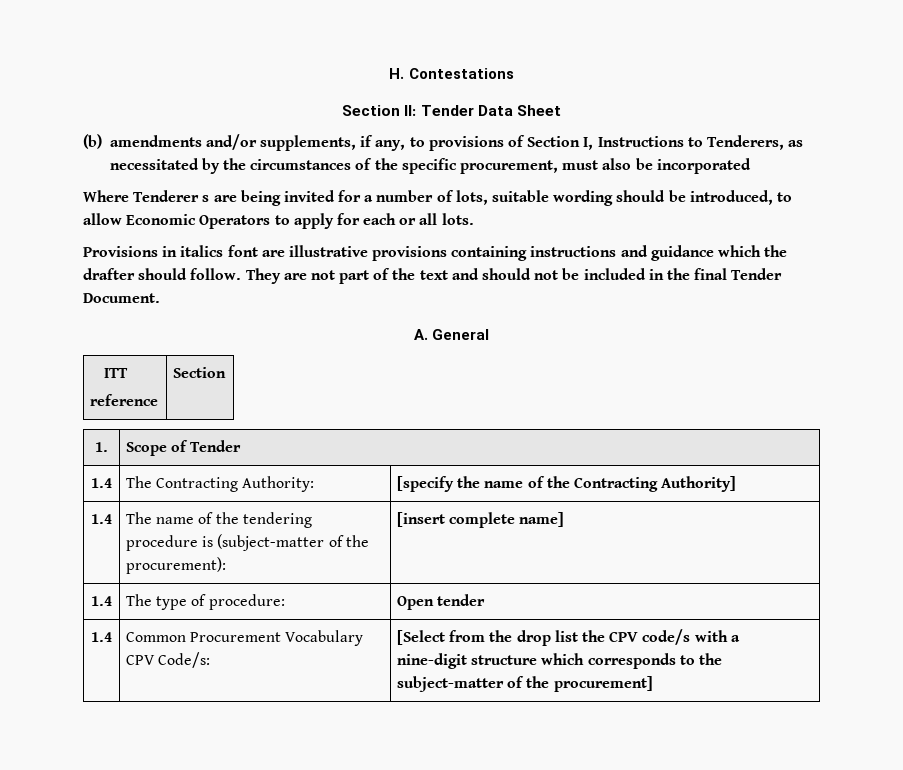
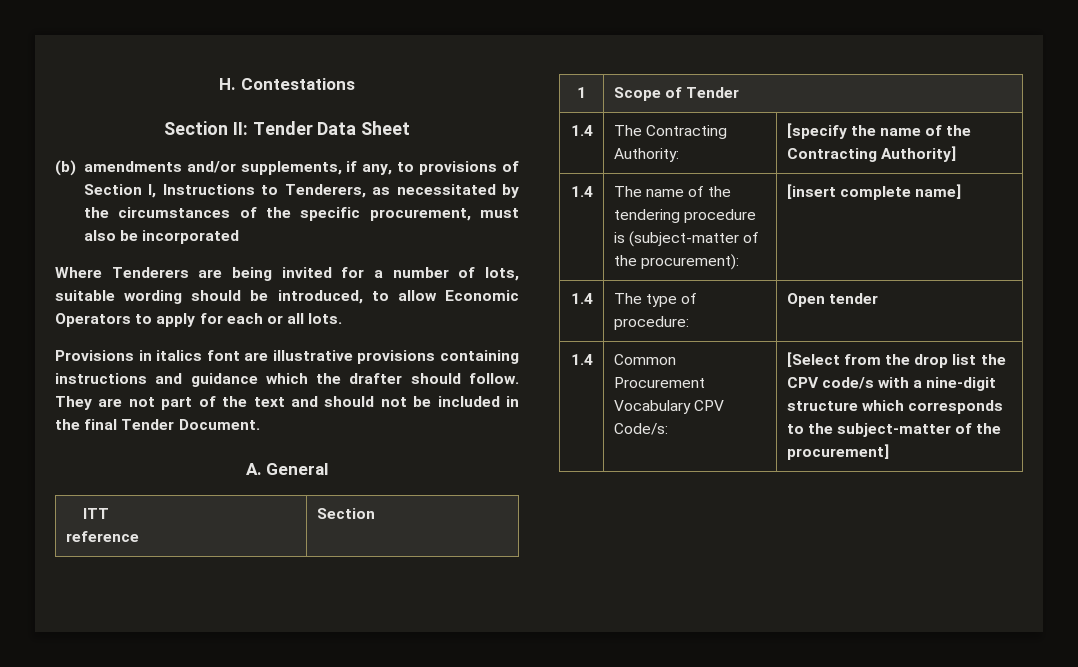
- Where Tenderer s are being invited for a number of lots, suitable wording should be introduced, to allow Economic Operators to apply for each or all lots.
+ Where Tenderers are being invited for a number of lots, suitable wording should be introduced, to allow Economic Operators to apply for each or all lots.
- 1. | Scope of Tender
+ 1 | Scope of Tender

